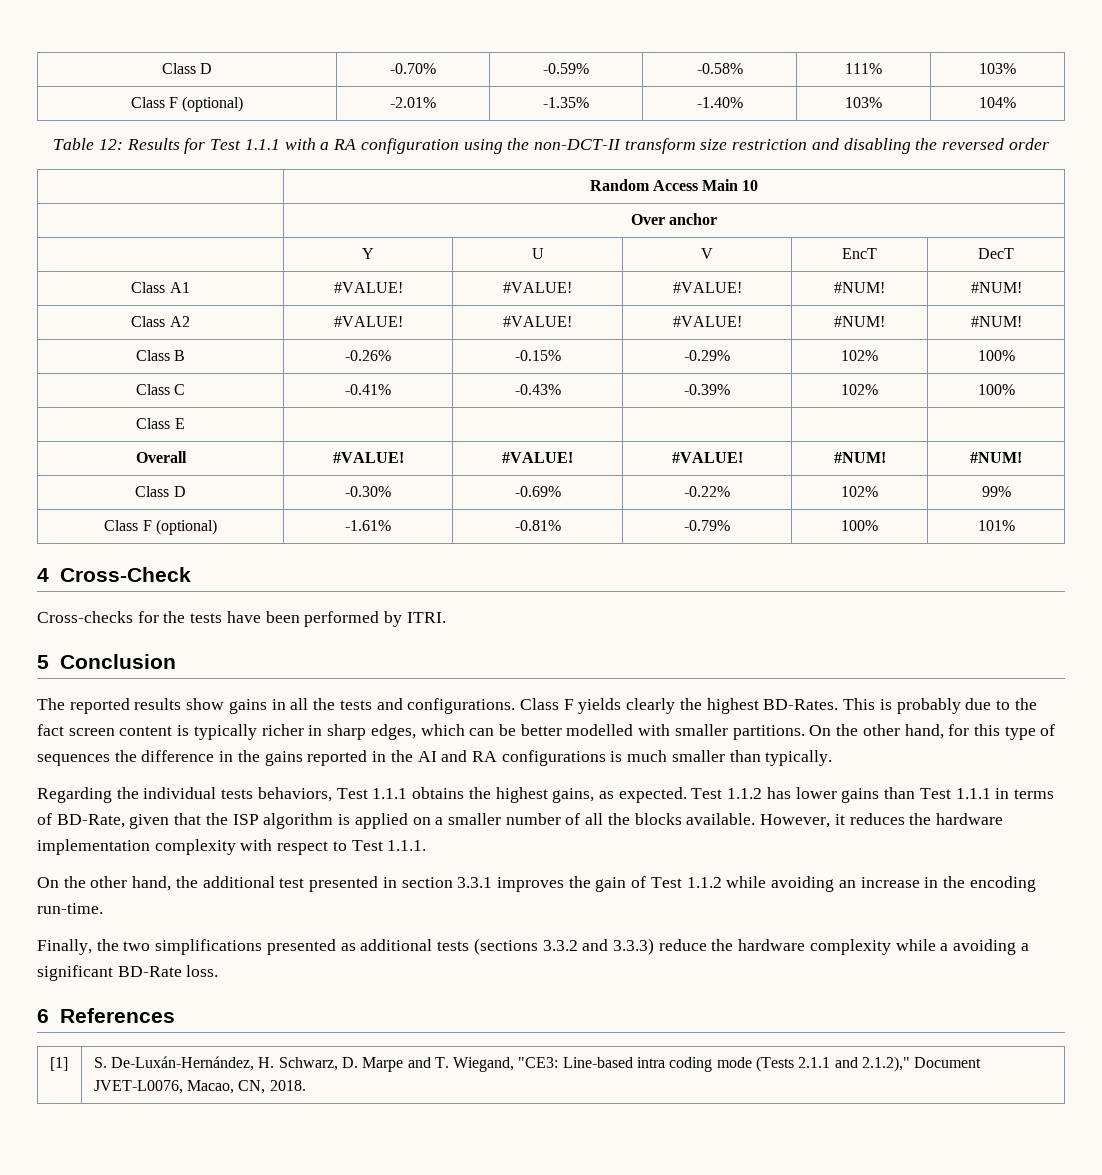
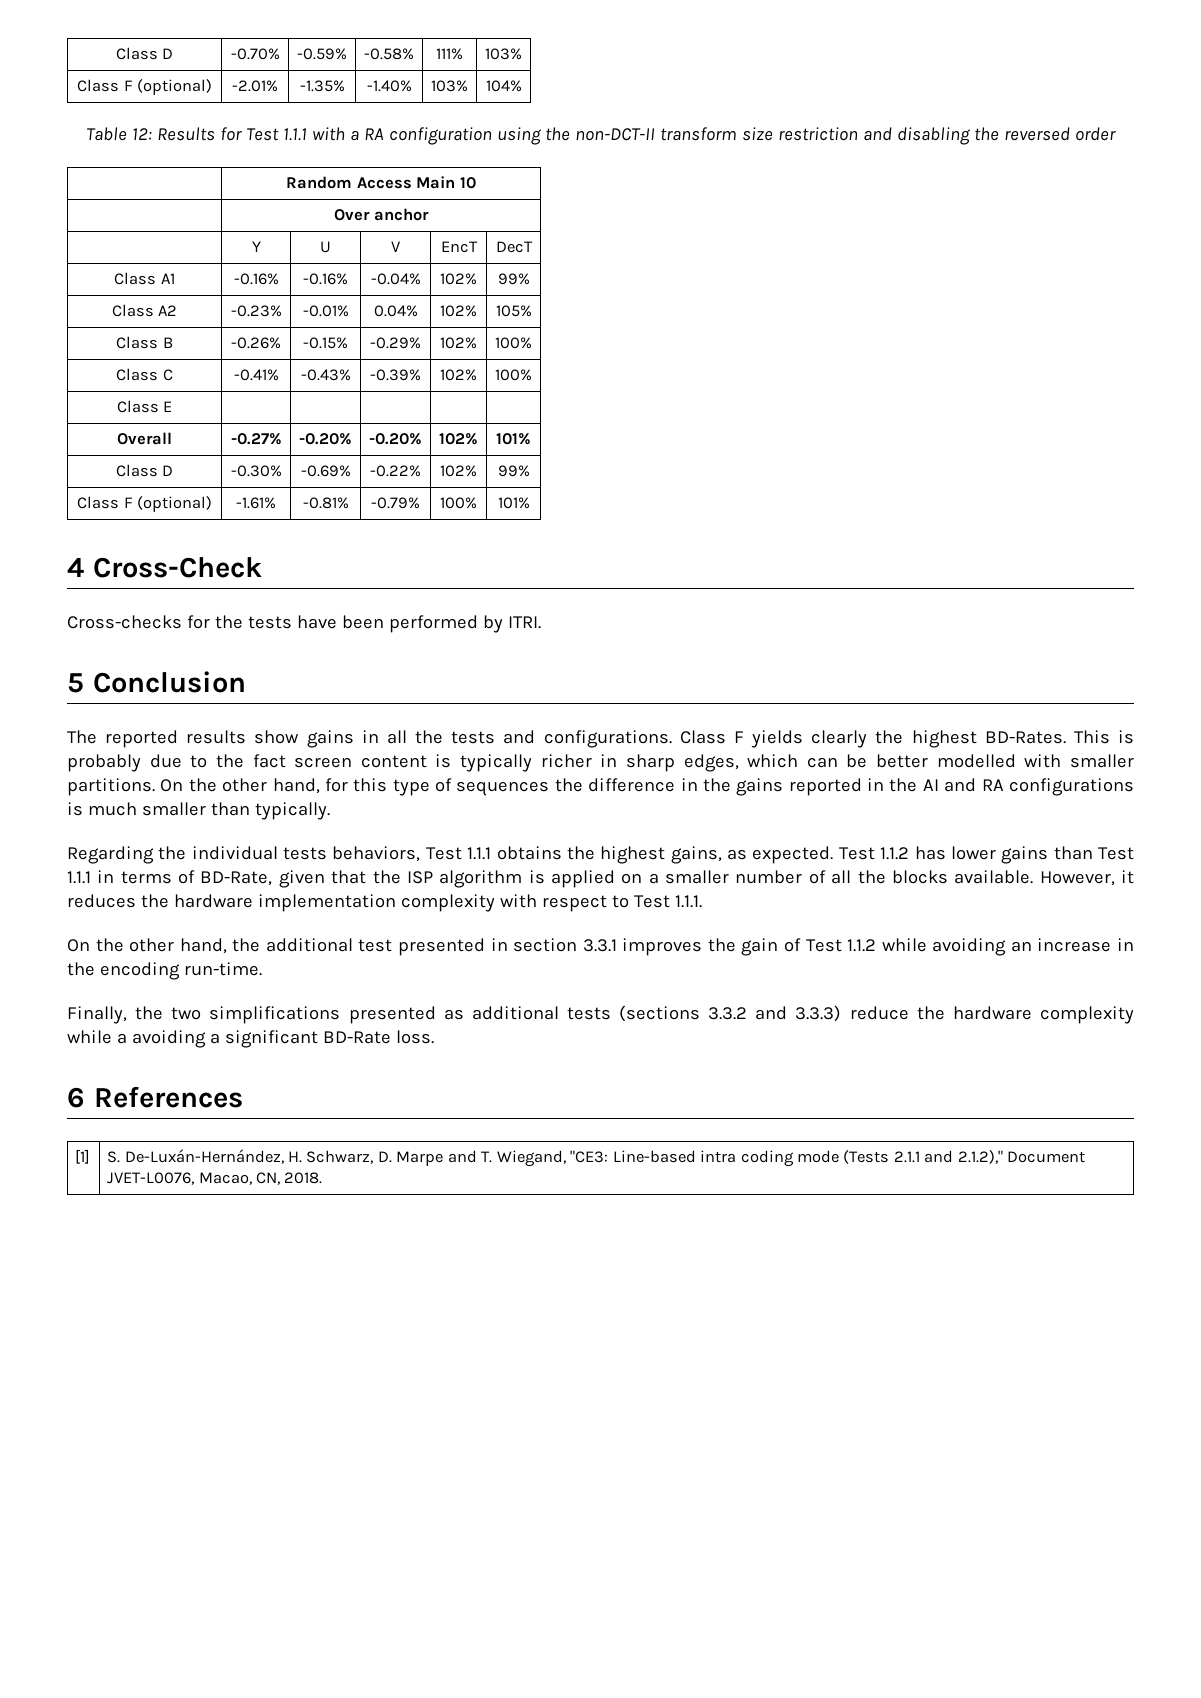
- Class A1 | #VALUE! | #VALUE! | #VALUE! | #NUM! | #NUM!
- Class A2 | #VALUE! | #VALUE! | #VALUE! | #NUM! | #NUM!
+ Class A1 | -0.16% | -0.16% | -0.04% | 102% | 99%
+ Class A2 | -0.23% | -0.01% | 0.04% | 102% | 105%
- Overall | #VALUE! | #VALUE! | #VALUE! | #NUM! | #NUM!
+ Overall | -0.27% | -0.20% | -0.20% | 102% | 101%

